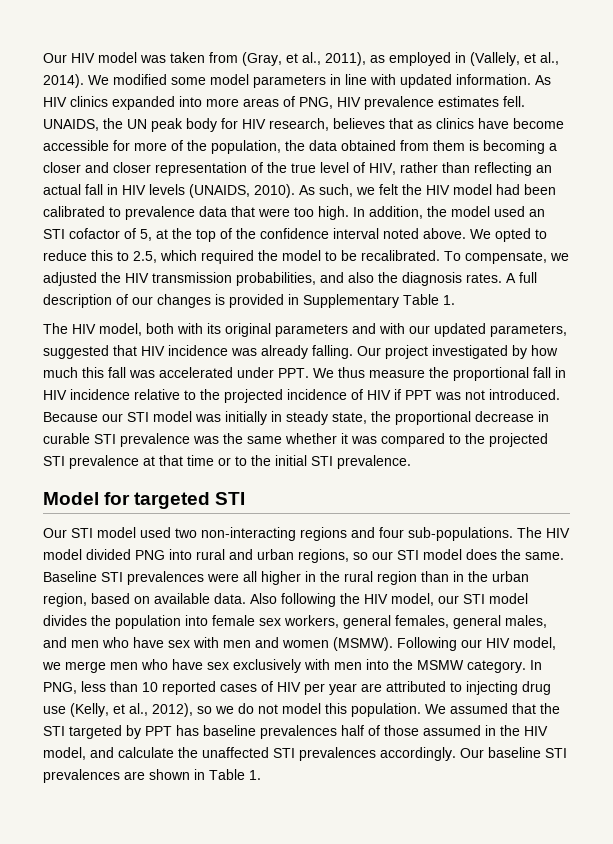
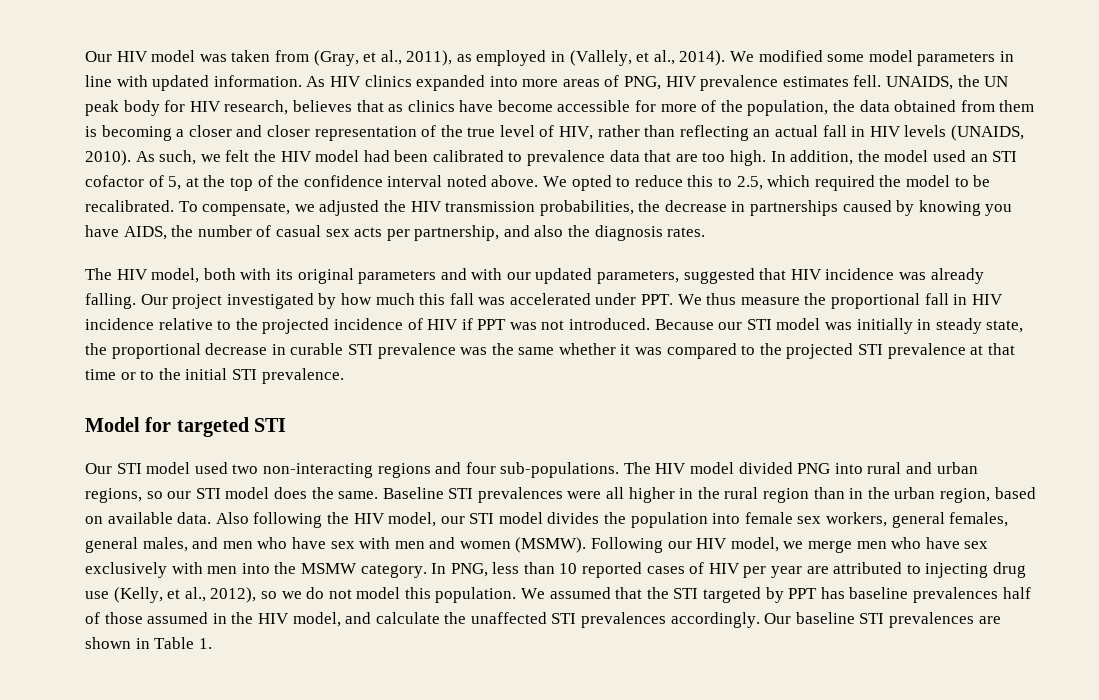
- As such, we felt the HIV model had been calibrated to prevalence data that were too high.
+ As such, we felt the HIV model had been calibrated to prevalence data that are too high.
- To compensate, we adjusted the HIV transmission probabilities, and also the diagnosis rates. A full description of our changes is provided in Supplementary Table 1.
+ To compensate, we adjusted the HIV transmission probabilities, the decrease in partnerships caused by knowing you have AIDS, the number of casual sex acts per partnership, and also the diagnosis rates.

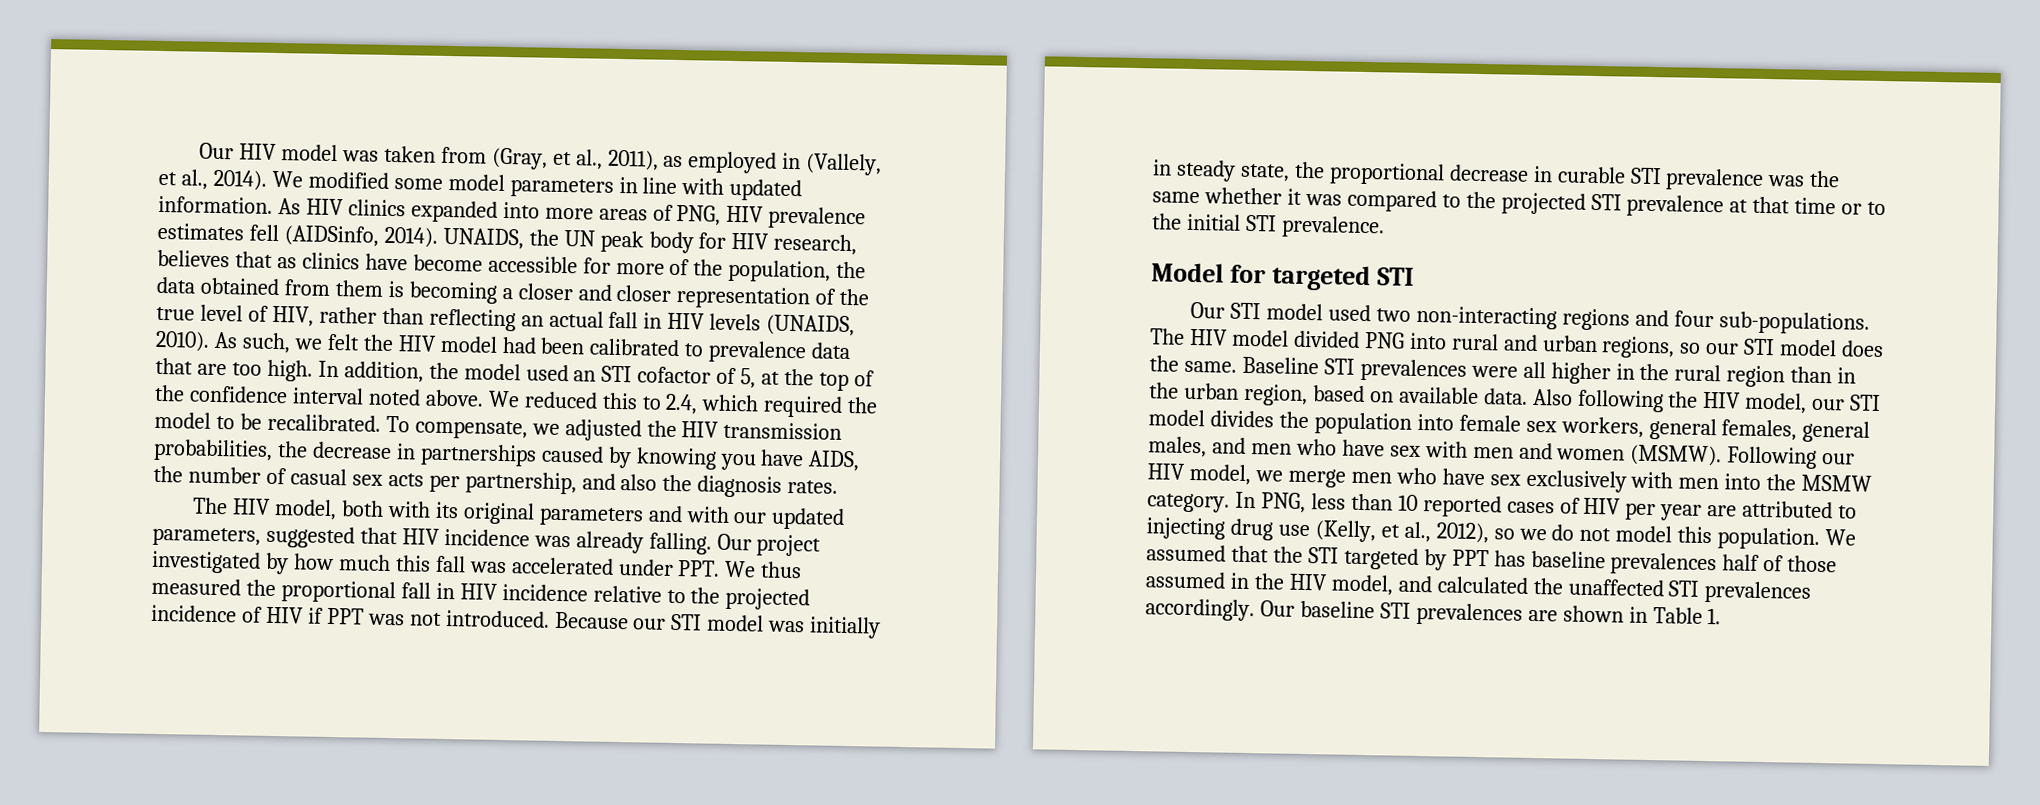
- As HIV clinics expanded into more areas of PNG, HIV prevalence estimates fell.
+ As HIV clinics expanded into more areas of PNG, HIV prevalence estimates fell (AIDSinfo, 2014).
- We opted to reduce this to 2.5, which required the model to be recalibrated.
+ We reduced this to 2.4, which required the model to be recalibrated.
- Our project investigated by how much this fall was accelerated under PPT. We thus measure the proportional fall in HIV incidence relative to the projected incidence of HIV if PPT was not introduced.
+ Our project investigated by how much this fall was accelerated under PPT. We thus measured the proportional fall in HIV incidence relative to the projected incidence of HIV if PPT was not introduced.
- We assumed that the STI targeted by PPT has baseline prevalences half of those assumed in the HIV model, and calculate the unaffected STI prevalences accordingly.
+ We assumed that the STI targeted by PPT has baseline prevalences half of those assumed in the HIV model, and calculated the unaffected STI prevalences accordingly.

